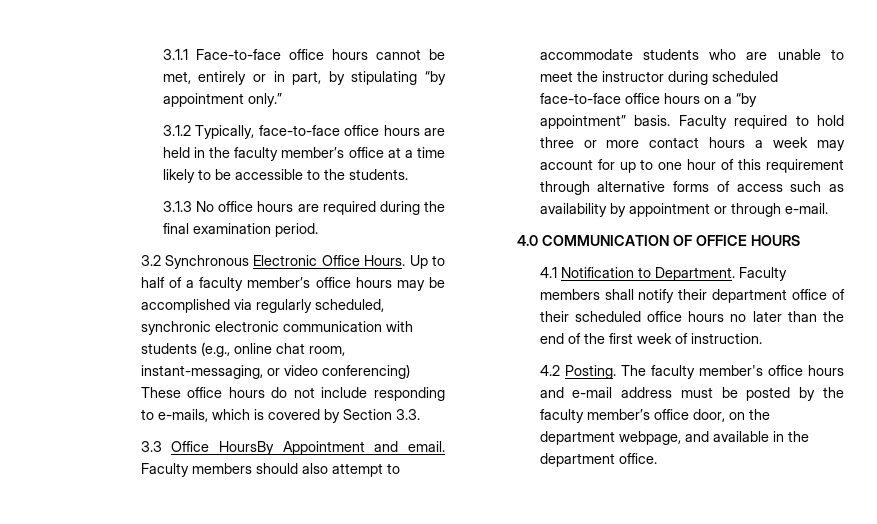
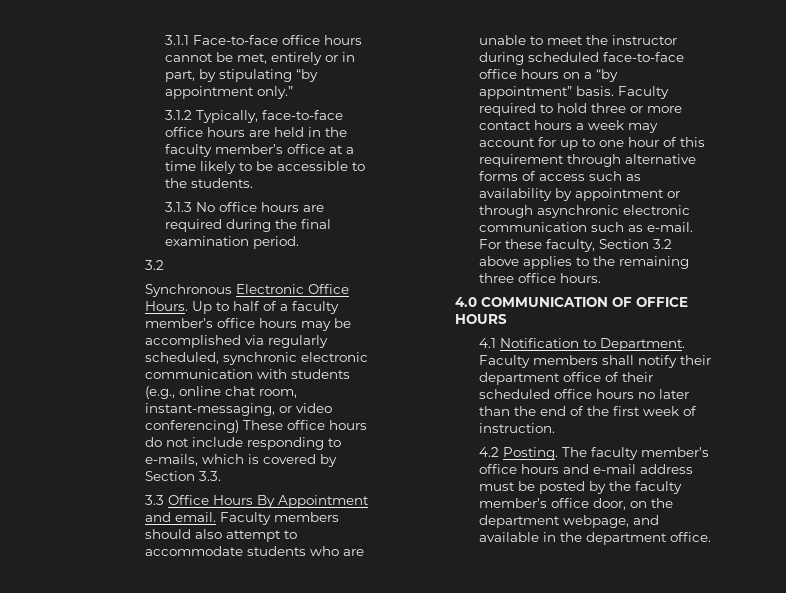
  3.1.3 No office hours are required during the final examination period.
- 3.2 Synchronous Electronic Office Hours.
+ 3.2
+ Synchronous Electronic Office Hours.
- 3.3 Office HoursBy Appointment and email.
+ 3.3 Office Hours By Appointment and email.
- Faculty required to hold three or more contact hours a week may account for up to one hour of this requirement through alternative forms of access such as availability by appointment or through e-mail.
+ Faculty required to hold three or more contact hours a week may account for up to one hour of this requirement through alternative forms of access such as availability by appointment or through asynchronic electronic communication such as e-mail. For these faculty, Section 3.2 above applies to the remaining three office hours.

